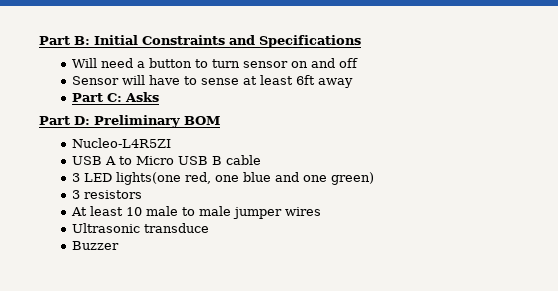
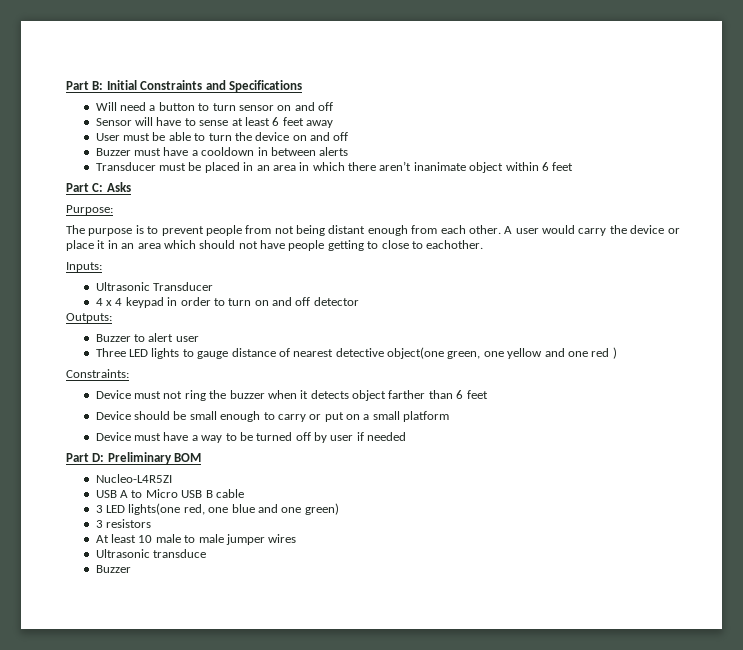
- Sensor will have to sense at least 6ft away
+ Sensor will have to sense at least 6 feet away
+ User must be able to turn the device on and off
+ Buzzer must have a cooldown in between alerts
+ Transducer must be placed in an area in which there aren’t inanimate object within 6 feet
  Part C: Asks
+ Purpose:
+ The purpose is to prevent people from not being distant enough from each other. A user would carry the device or place it in an area which should not have people getting to close to eachother.
+ Inputs:
+ Ultrasonic Transducer
+ 4 x 4 keypad in order to turn on and off detector
+ Outputs:
+ Buzzer to alert user
+ Three LED lights to gauge distance of nearest detective object(one green, one yellow and one red )
+ Constraints:
+ Device must not ring the buzzer when it detects object farther than 6 feet
+ Device should be small enough to carry or put on a small platform
+ Device must have a way to be turned off by user if needed

